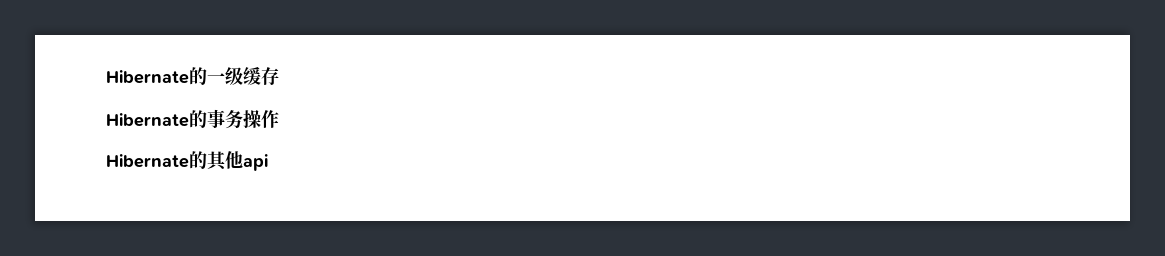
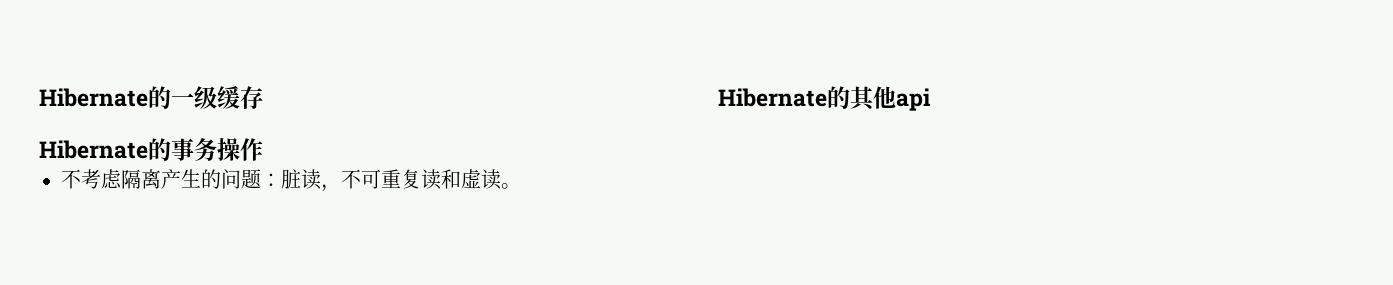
+ 不考虑隔离产生的问题：脏读，不可重复读和虚读。

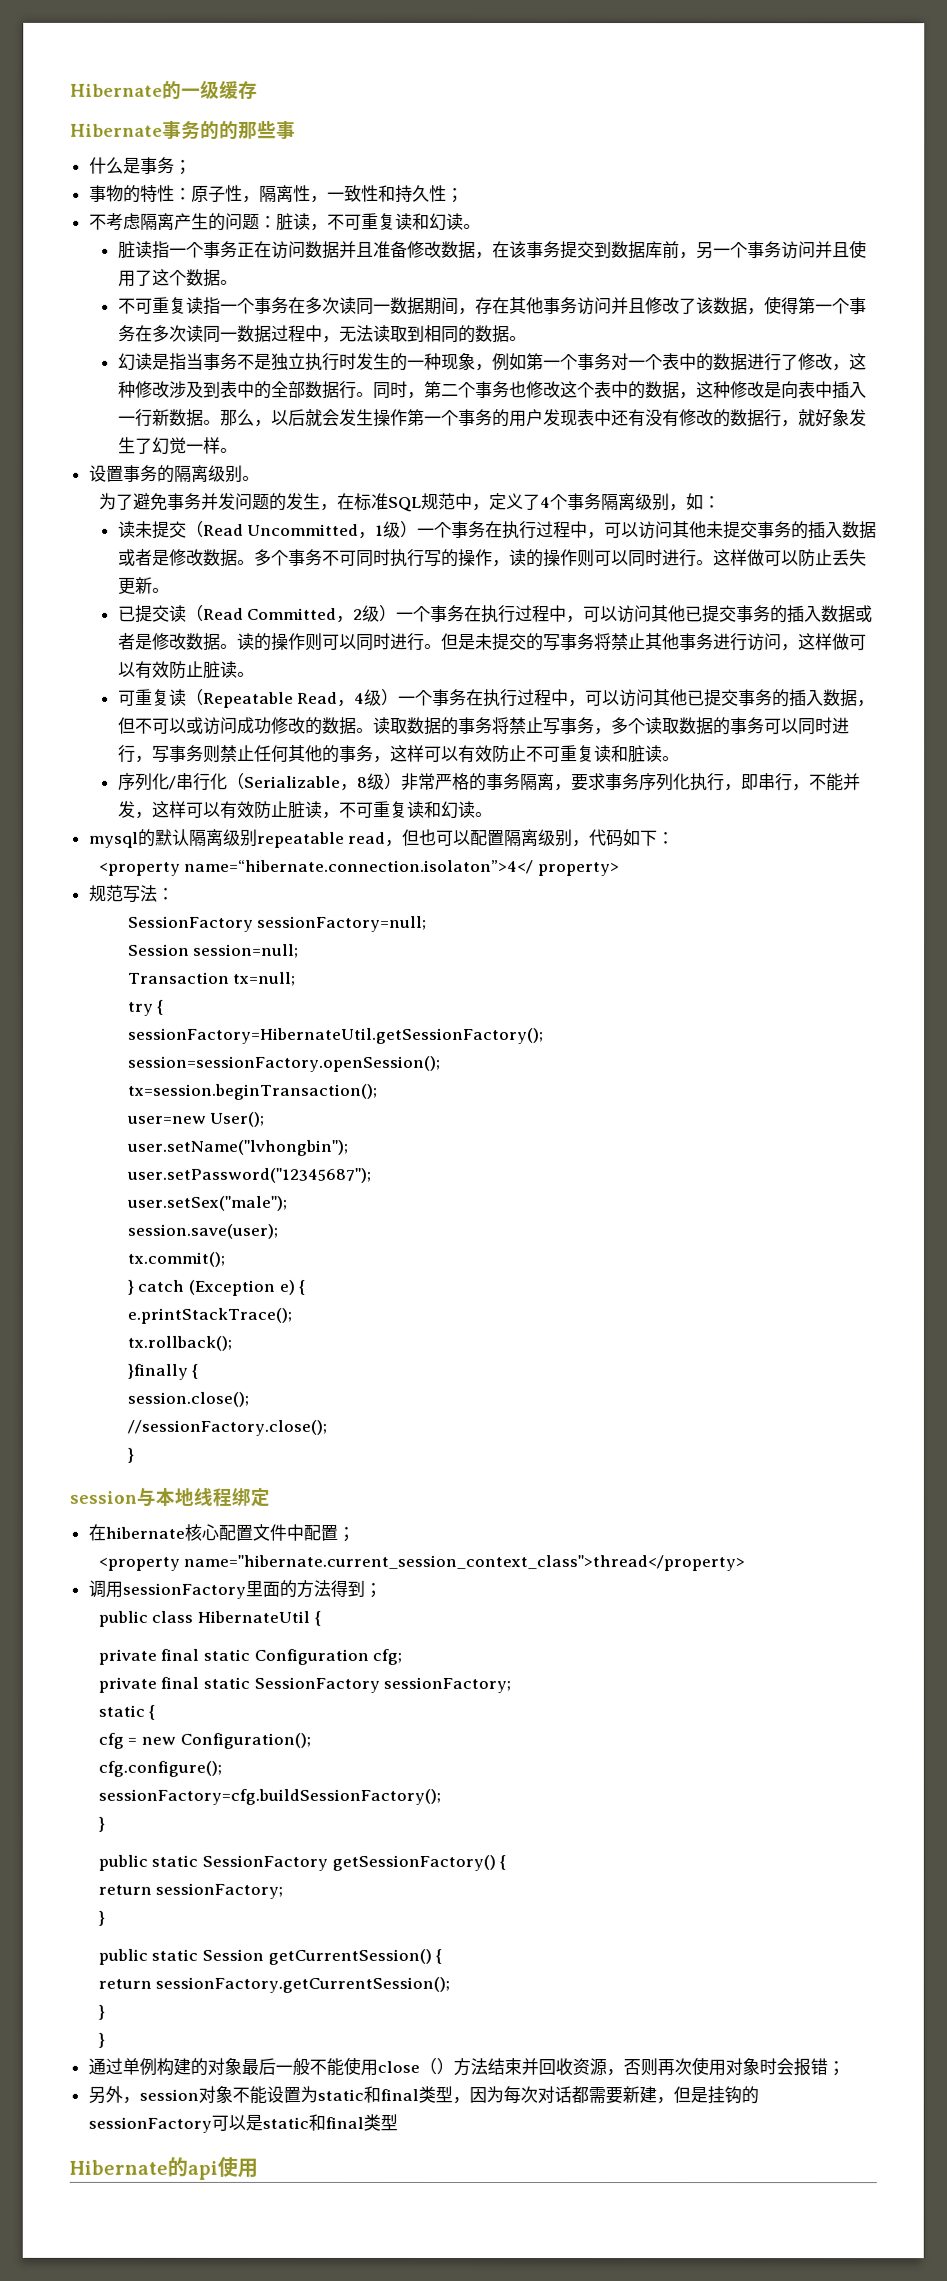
- Hibernate的事务操作
+ Hibernate事务的的那些事
+ 什么是事务；
+ 事物的特性：原子性，隔离性，一致性和持久性；
- 不考虑隔离产生的问题：脏读，不可重复读和虚读。
- Hibernate的其他api
+ 不考虑隔离产生的问题：脏读，不可重复读和幻读。
+ 脏读指一个事务正在访问数据并且准备修改数据，在该事务提交到数据库前，另一个事务访问并且使用了这个数据。
+ 不可重复读指一个事务在多次读同一数据期间，存在其他事务访问并且修改了该数据，使得第一个事务在多次读同一数据过程中，无法读取到相同的数据。
+ 幻读是指当事务不是独立执行时发生的一种现象，例如第一个事务对一个表中的数据进行了修改，这种修改涉及到表中的全部数据行。同时，第二个事务也修改这个表中的数据，这种修改是向表中插入一行新数据。那么，以后就会发生操作第一个事务的用户发现表中还有没有修改的数据行，就好象发生了幻觉一样。
+ 设置事务的隔离级别。
+ 为了避免事务并发问题的发生，在标准SQL规范中，定义了4个事务隔离级别，如：
+ 读未提交（Read Uncommitted，1级）一个事务在执行过程中，可以访问其他未提交事务的插入数据或者是修改数据。多个事务不可同时执行写的操作，读的操作则可以同时进行。这样做可以防止丢失更新。
+ 已提交读（Read Committed，2级）一个事务在执行过程中，可以访问其他已提交事务的插入数据或者是修改数据。读的操作则可以同时进行。但是未提交的写事务将禁止其他事务进行访问，这样做可以有效防止脏读。
+ 可重复读（Repeatable Read，4级）一个事务在执行过程中，可以访问其他已提交事务的插入数据，但不可以或访问成功修改的数据。读取数据的事务将禁止写事务，多个读取数据的事务可以同时进行，写事务则禁止任何其他的事务，这样可以有效防止不可重复读和脏读。
+ 序列化/串行化（Serializable，8级）非常严格的事务隔离，要求事务序列化执行，即串行，不能并发，这样可以有效防止脏读，不可重复读和幻读。
+ mysql的默认隔离级别repeatable read，但也可以配置隔离级别，代码如下：
+ <property name=“hibernate.connection.isolaton”>4</ property>
+ 规范写法：
+ SessionFactory sessionFactory=null;
+ Session session=null;
+ Transaction tx=null;
+ try {
+ sessionFactory=HibernateUtil.getSessionFactory();
+ session=sessionFactory.openSession();
+ tx=session.beginTransaction();
+ user=new User();
+ user.setName("lvhongbin");
+ user.setPassword("12345687");
+ user.setSex("male");
+ session.save(user);
+ tx.commit();
+ } catch (Exception e) {
+ e.printStackTrace();
+ tx.rollback();
+ }finally {
+ session.close();
+ //sessionFactory.close();
+ }
+ session与本地线程绑定
+ 在hibernate核心配置文件中配置；
+ <property name="hibernate.current_session_context_class">thread</property>
+ 调用sessionFactory里面的方法得到；
+ public class HibernateUtil {
+ private final static Configuration cfg;
+ private final static SessionFactory sessionFactory;
+ static {
+ cfg = new Configuration();
+ cfg.configure();
+ sessionFactory=cfg.buildSessionFactory();
+ }
+ public static SessionFactory getSessionFactory() {
+ return sessionFactory;
+ }
+ public static Session getCurrentSession() {
+ return sessionFactory.getCurrentSession();
+ }
+ }
+ 通过单例构建的对象最后一般不能使用close（）方法结束并回收资源，否则再次使用对象时会报错；
+ 另外，session对象不能设置为static和final类型，因为每次对话都需要新建，但是挂钩的sessionFactory可以是static和final类型
+ Hibernate的api使用

